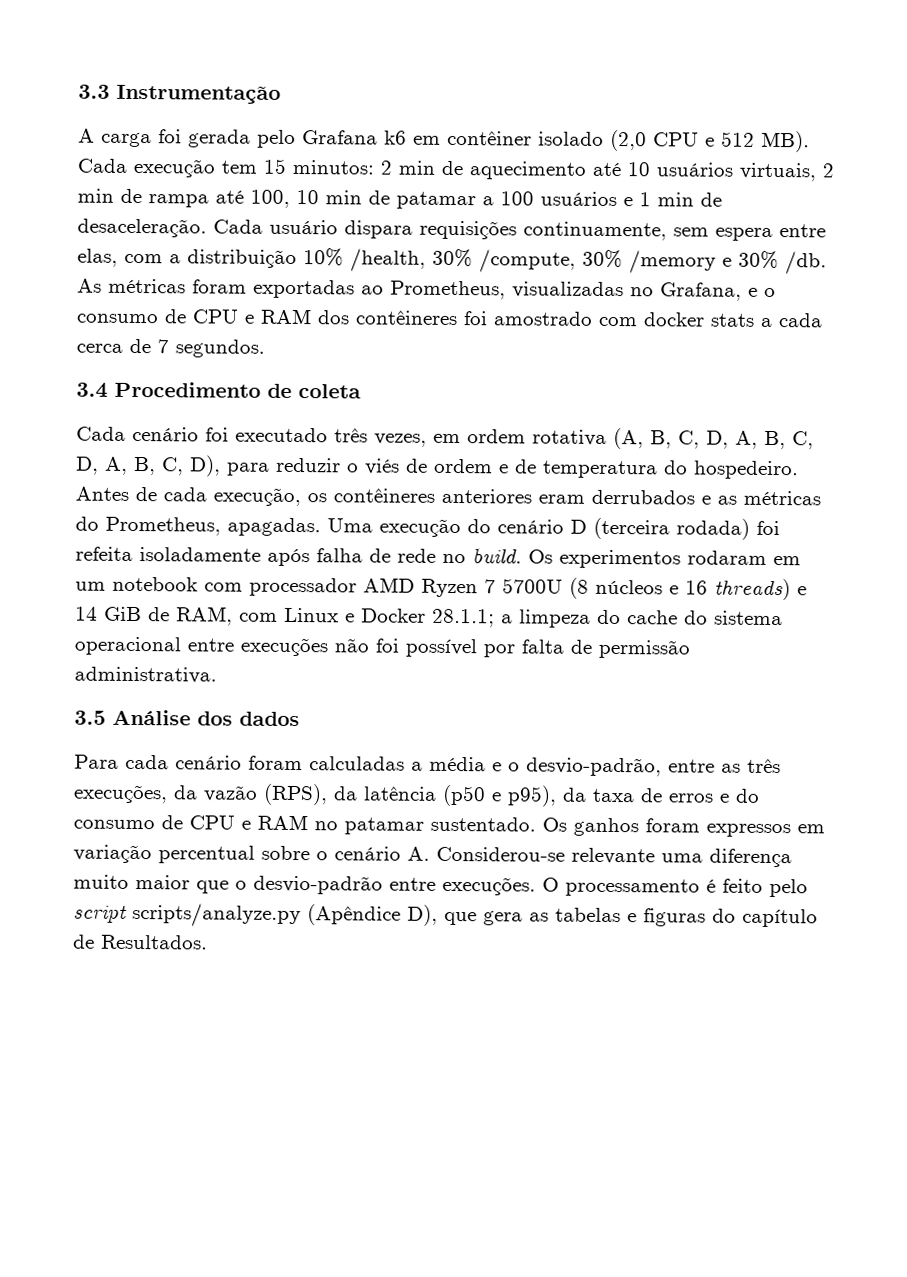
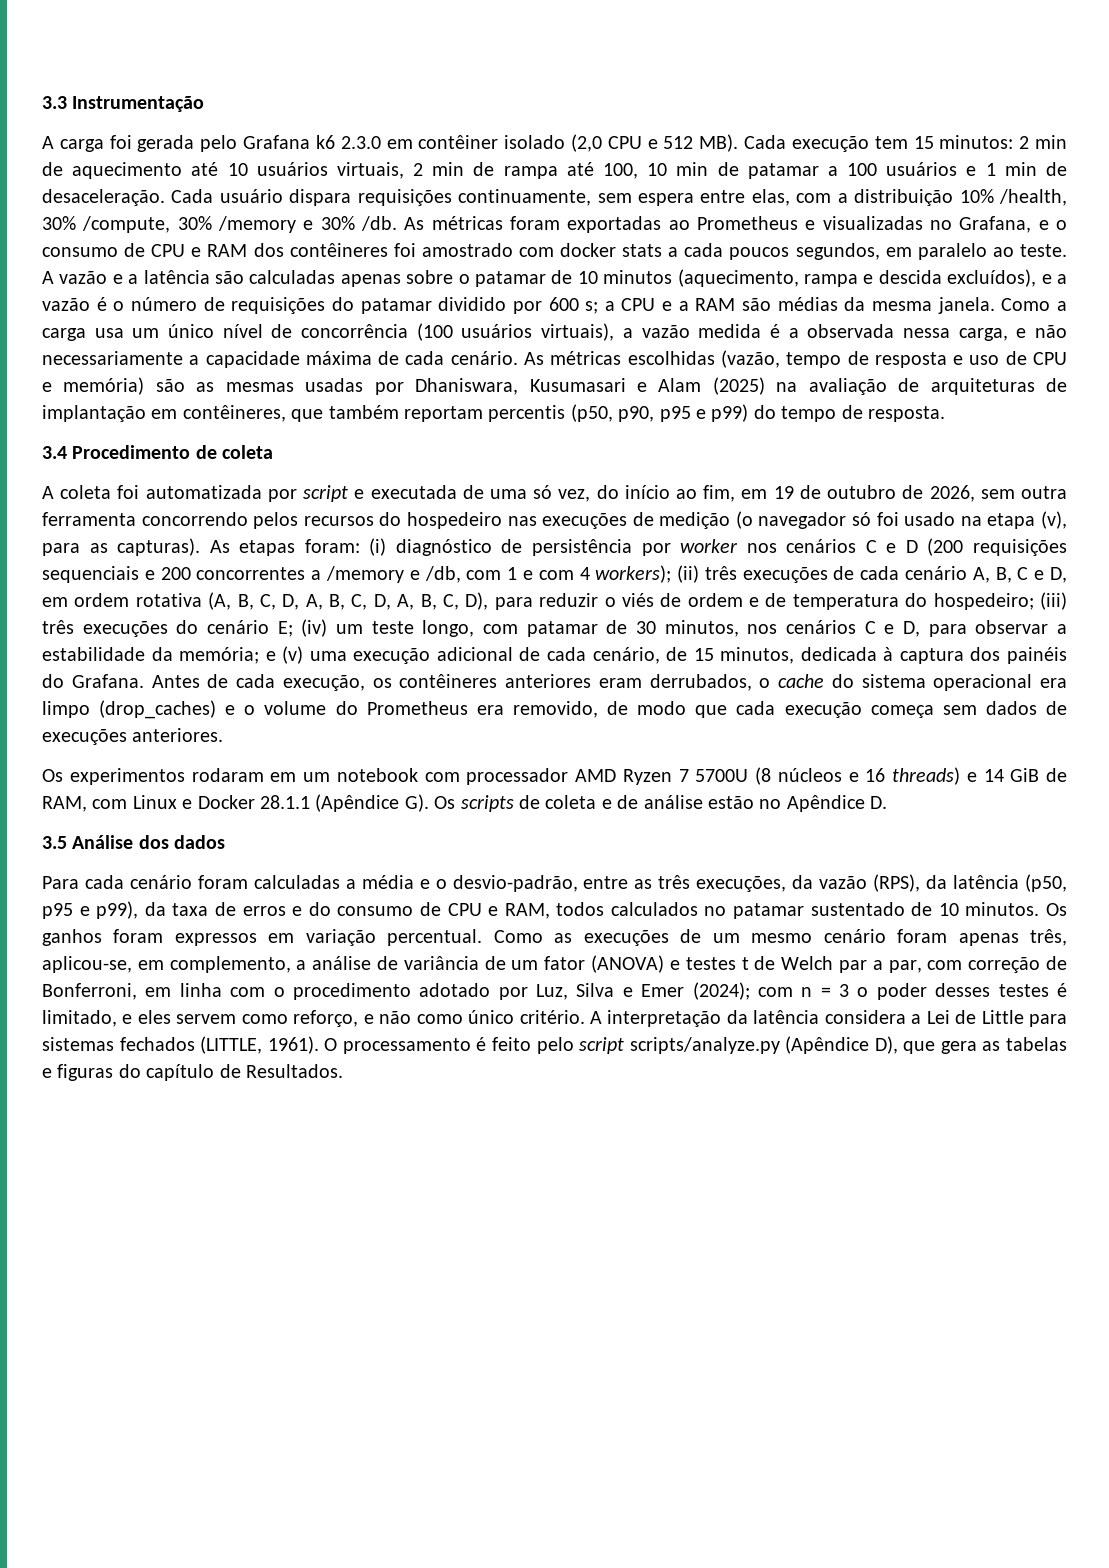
- A carga foi gerada pelo Grafana k6 em contêiner isolado (2,0 CPU e 512 MB). Cada execução tem 15 minutos: 2 min de aquecimento até 10 usuários virtuais, 2 min de rampa até 100, 10 min de patamar a 100 usuários e 1 min de desaceleração.
+ A carga foi gerada pelo Grafana k6 2.3.0 em contêiner isolado (2,0 CPU e 512 MB). Cada execução tem 15 minutos: 2 min de aquecimento até 10 usuários virtuais, 2 min de rampa até 100, 10 min de patamar a 100 usuários e 1 min de desaceleração.
- As métricas foram exportadas ao Prometheus, visualizadas no Grafana, e o consumo de CPU e RAM dos contêineres foi amostrado com docker stats a cada cerca de 7 segundos.
+ As métricas foram exportadas ao Prometheus e visualizadas no Grafana, e o consumo de CPU e RAM dos contêineres foi amostrado com docker stats a cada poucos segundos, em paralelo ao teste. A vazão e a latência são calculadas apenas sobre o patamar de 10 minutos (aquecimento, rampa e descida excluídos), e a vazão é o número de requisições do patamar dividido por 600 s; a CPU e a RAM são médias da mesma janela. Como a carga usa um único nível de concorrência (100 usuários virtuais), a vazão medida é a observada nessa carga, e não necessariamente a capacidade máxima de cada cenário. As métricas escolhidas (vazão, tempo de resposta e uso de CPU e memória) são as mesmas usadas por Dhaniswara, Kusumasari e Alam (2025) na avaliação de arquiteturas de implantação em contêineres, que também reportam percentis (p50, p90, p95 e p99) do tempo de resposta.
  3.4 Procedimento de coleta
- Cada cenário foi executado três vezes, em ordem rotativa (A, B, C, D, A, B, C, D, A, B, C, D), para reduzir o viés de ordem e de temperatura do hospedeiro.
+ A coleta foi automatizada por script e executada de uma só vez, do início ao fim, em 19 de outubro de 2026, sem outra ferramenta concorrendo pelos recursos do hospedeiro nas execuções de medição (o navegador só foi usado na etapa (v), para as capturas). As etapas foram: (i) diagnóstico de persistência por worker nos cenários C e D (200 requisições sequenciais e 200 concorrentes a /memory e /db, com 1 e com 4 workers); (ii) três execuções de cada cenário A, B, C e D, em ordem rotativa (A, B, C, D, A, B, C, D, A, B, C, D), para reduzir o viés de ordem e de temperatura do hospedeiro; (iii) três execuções do cenário E; (iv) um teste longo, com patamar de 30 minutos, nos cenários C e D, para observar a estabilidade da memória; e (v) uma execução adicional de cada cenário, de 15 minutos, dedicada à captura dos painéis do Grafana.
- Antes de cada execução, os contêineres anteriores eram derrubados e as métricas do Prometheus, apagadas. Uma execução do cenário D (terceira rodada) foi refeita isoladamente após falha de rede no build. Os experimentos rodaram em um notebook com processador AMD Ryzen 7 5700U (8 núcleos e 16 threads) e 14 GiB de RAM, com Linux e Docker 28.1.1; a limpeza do cache do sistema operacional entre execuções não foi possível por falta de permissão administrativa.
+ Antes de cada execução, os contêineres anteriores eram derrubados, o cache do sistema operacional era limpo (drop_caches) e o volume do Prometheus era removido, de modo que cada execução começa sem dados de execuções anteriores.
+ Os experimentos rodaram em um notebook com processador AMD Ryzen 7 5700U (8 núcleos e 16 threads) e 14 GiB de RAM, com Linux e Docker 28.1.1 (Apêndice G). Os scripts de coleta e de análise estão no Apêndice D.
- Para cada cenário foram calculadas a média e o desvio-padrão, entre as três execuções, da vazão (RPS), da latência (p50 e p95), da taxa de erros e do consumo de CPU e RAM no patamar sustentado.
+ Para cada cenário foram calculadas a média e o desvio-padrão, entre as três execuções, da vazão (RPS), da latência (p50, p95 e p99), da taxa de erros e do consumo de CPU e RAM, todos calculados no patamar sustentado de 10 minutos.
- Os ganhos foram expressos em variação percentual sobre o cenário A. Considerou-se relevante uma diferença muito maior que o desvio-padrão entre execuções.
+ Os ganhos foram expressos em variação percentual. Como as execuções de um mesmo cenário foram apenas três, aplicou-se, em complemento, a análise de variância de um fator (ANOVA) e testes t de Welch par a par, com correção de Bonferroni, em linha com o procedimento adotado por Luz, Silva e Emer (2024); com n = 3 o poder desses testes é limitado, e eles servem como reforço, e não como único critério. A interpretação da latência considera a Lei de Little para sistemas fechados (LITTLE, 1961).

